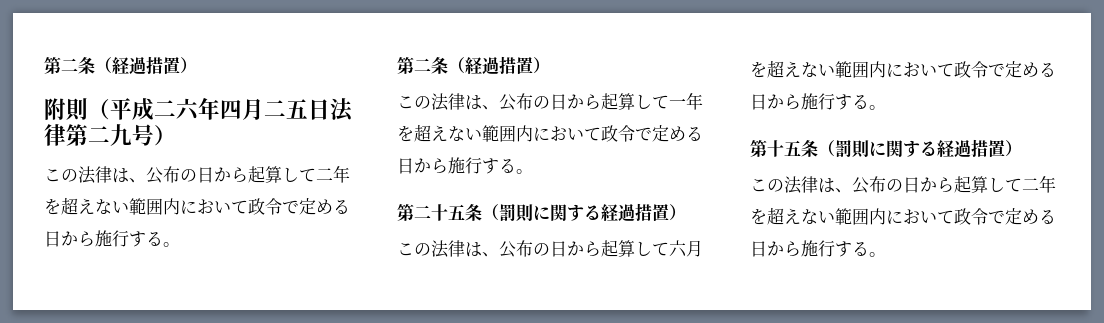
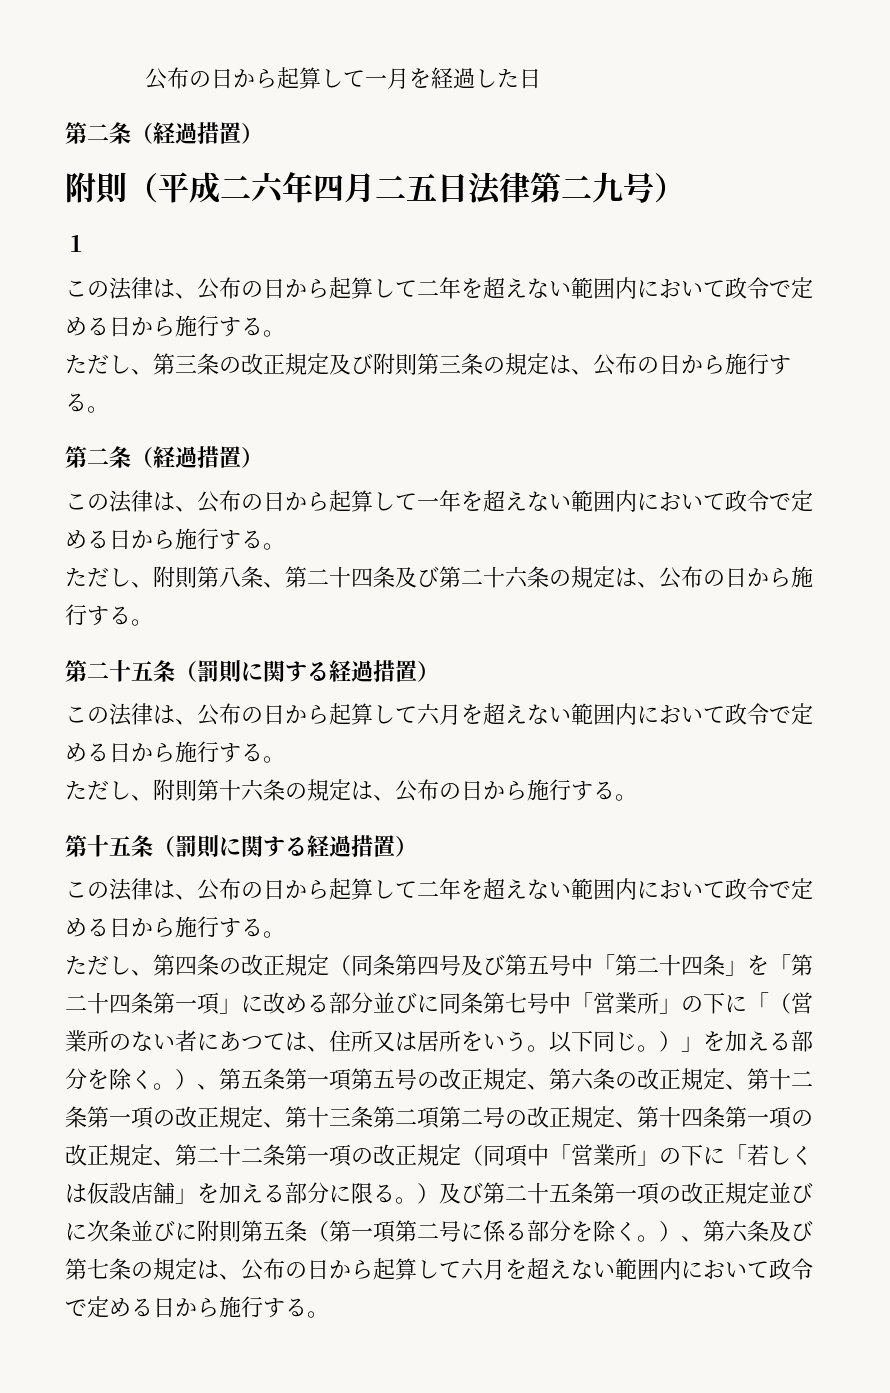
+ 公布の日から起算して一月を経過した日
+ １
+ ただし、第三条の改正規定及び附則第三条の規定は、公布の日から施行する。
+ ただし、附則第八条、第二十四条及び第二十六条の規定は、公布の日から施行する。
+ ただし、附則第十六条の規定は、公布の日から施行する。
+ ただし、第四条の改正規定（同条第四号及び第五号中「第二十四条」を「第二十四条第一項」に改める部分並びに同条第七号中「営業所」の下に「（営業所のない者にあつては、住所又は居所をいう。以下同じ。）」を加える部分を除く。）、第五条第一項第五号の改正規定、第六条の改正規定、第十二条第一項の改正規定、第十三条第二項第二号の改正規定、第十四条第一項の改正規定、第二十二条第一項の改正規定（同項中「営業所」の下に「若しくは仮設店舗」を加える部分に限る。）及び第二十五条第一項の改正規定並びに次条並びに附則第五条（第一項第二号に係る部分を除く。）、第六条及び第七条の規定は、公布の日から起算して六月を超えない範囲内において政令で定める日から施行する。

